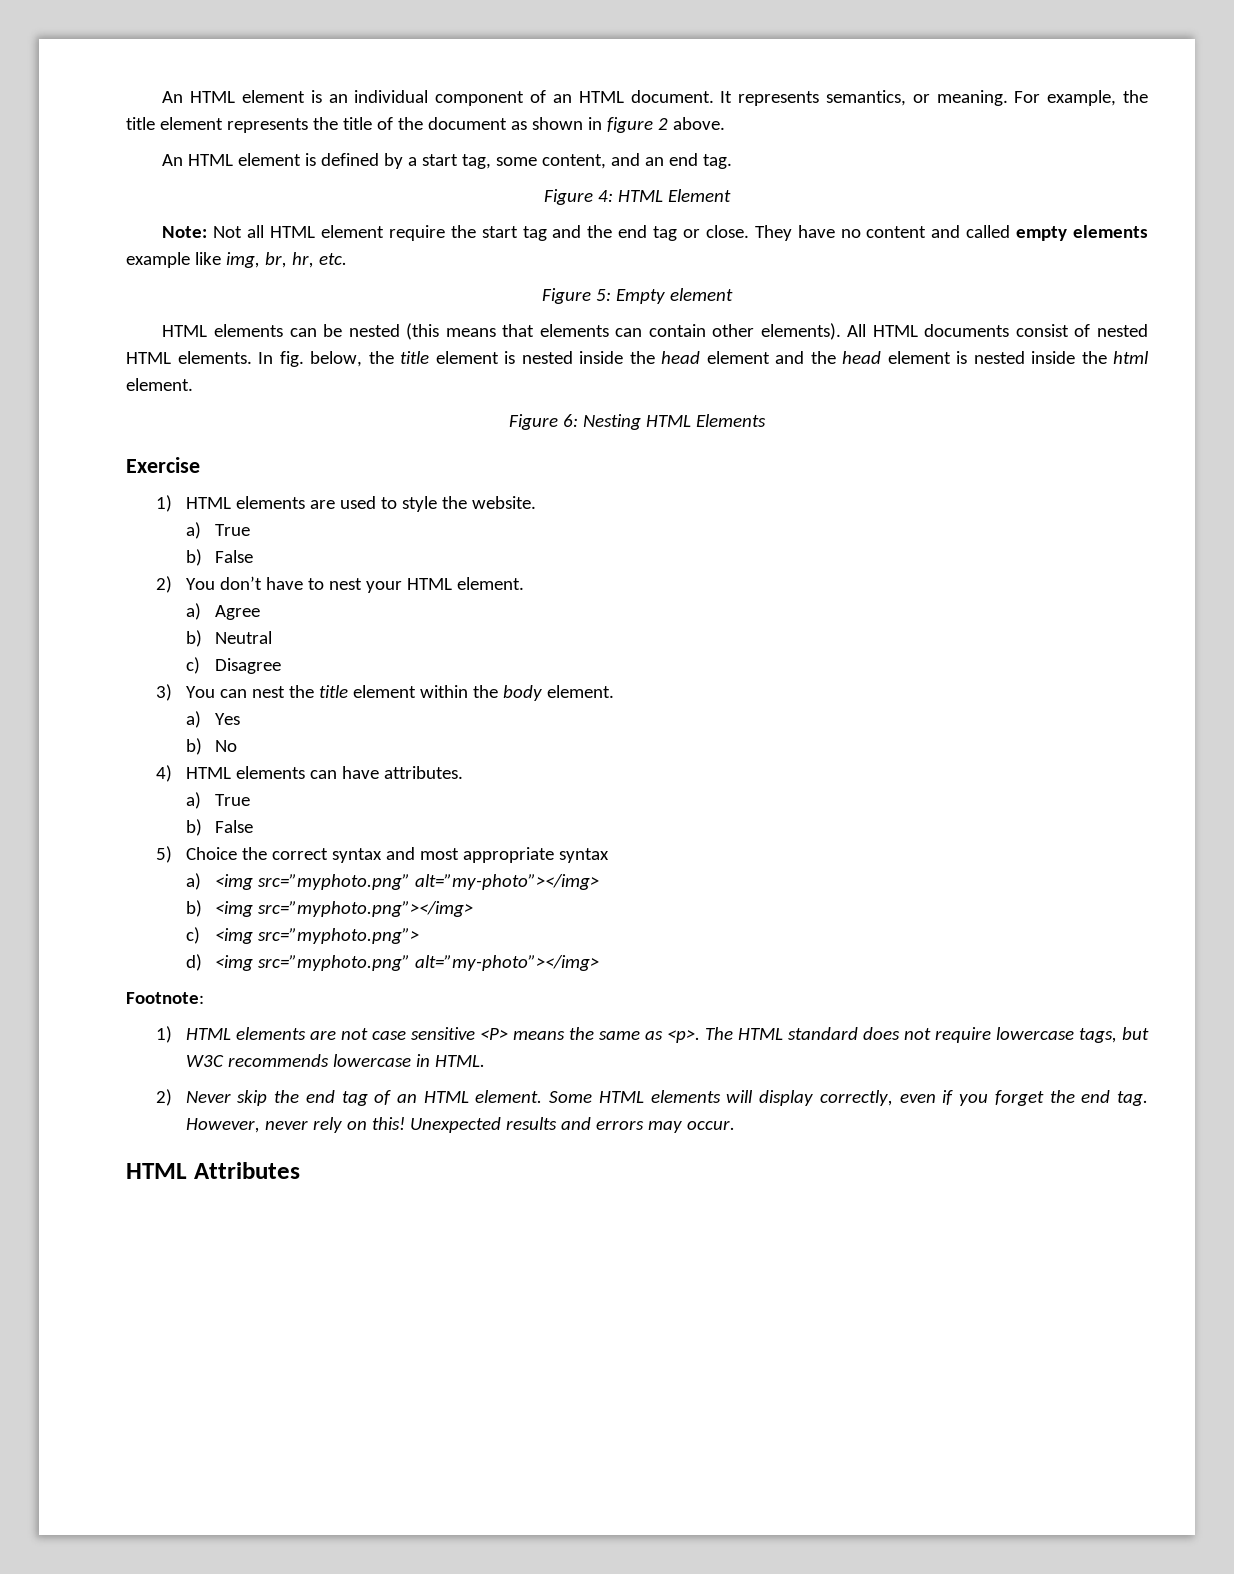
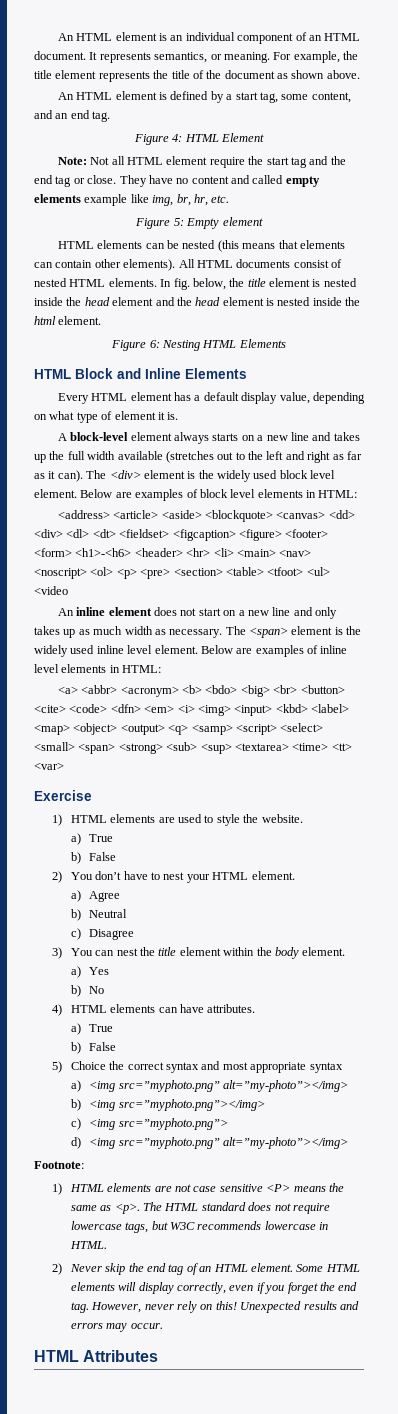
- For example, the title element represents the title of the document as shown in figure 2 above.
+ For example, the title element represents the title of the document as shown above.
+ HTML Block and Inline Elements
+ Every HTML element has a default display value, depending on what type of element it is.
+ A block-level element always starts on a new line and takes up the full width available (stretches out to the left and right as far as it can). The <div> element is the widely used block level element. Below are examples of block level elements in HTML:
+ <address> <article> <aside> <blockquote> <canvas> <dd> <div> <dl> <dt> <fieldset> <figcaption> <figure> <footer> <form> <h1>-<h6> <header> <hr> <li> <main> <nav> <noscript> <ol> <p> <pre> <section> <table> <tfoot> <ul> <video
+ An inline element does not start on a new line and only takes up as much width as necessary. The <span> element is the widely used inline level element. Below are examples of inline level elements in HTML:
+ <a> <abbr> <acronym> <b> <bdo> <big> <br> <button> <cite> <code> <dfn> <em> <i> <img> <input> <kbd> <label> <map> <object> <output> <q> <samp> <script> <select> <small> <span> <strong> <sub> <sup> <textarea> <time> <tt> <var>

